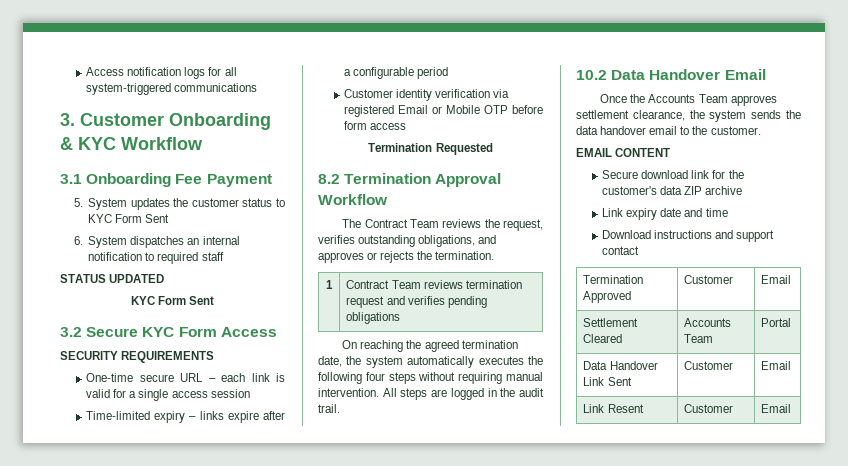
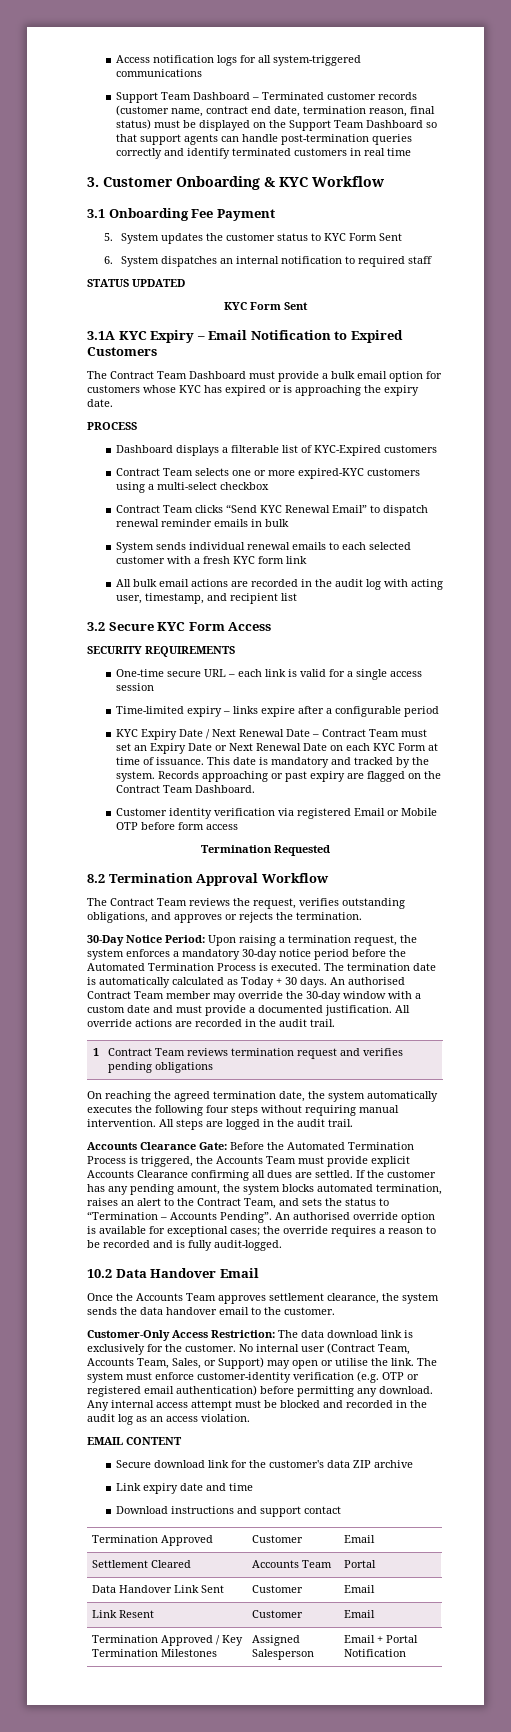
+ Support Team Dashboard – Terminated customer records (customer name, contract end date, termination reason, final status) must be displayed on the Support Team Dashboard so that support agents can handle post-termination queries correctly and identify terminated customers in real time
+ 3.1A KYC Expiry – Email Notification to Expired Customers
+ The Contract Team Dashboard must provide a bulk email option for customers whose KYC has expired or is approaching the expiry date.
+ PROCESS
+ Dashboard displays a filterable list of KYC-Expired customers
+ Contract Team selects one or more expired-KYC customers using a multi-select checkbox
+ Contract Team clicks “Send KYC Renewal Email” to dispatch renewal reminder emails in bulk
+ System sends individual renewal emails to each selected customer with a fresh KYC form link
+ All bulk email actions are recorded in the audit log with acting user, timestamp, and recipient list
+ KYC Expiry Date / Next Renewal Date – Contract Team must set an Expiry Date or Next Renewal Date on each KYC Form at time of issuance. This date is mandatory and tracked by the system. Records approaching or past expiry are flagged on the Contract Team Dashboard.
+ 30-Day Notice Period: Upon raising a termination request, the system enforces a mandatory 30-day notice period before the Automated Termination Process is executed. The termination date is automatically calculated as Today + 30 days. An authorised Contract Team member may override the 30-day window with a custom date and must provide a documented justification. All override actions are recorded in the audit trail.
+ Accounts Clearance Gate: Before the Automated Termination Process is triggered, the Accounts Team must provide explicit Accounts Clearance confirming all dues are settled. If the customer has any pending amount, the system blocks automated termination, raises an alert to the Contract Team, and sets the status to “Termination – Accounts Pending”. An authorised override option is available for exceptional cases; the override requires a reason to be recorded and is fully audit-logged.
+ Customer-Only Access Restriction: The data download link is exclusively for the customer. No internal user (Contract Team, Accounts Team, Sales, or Support) may open or utilise the link. The system must enforce customer-identity verification (e.g. OTP or registered email authentication) before permitting any download. Any internal access attempt must be blocked and recorded in the audit log as an access violation.
+ Termination Approved / Key Termination Milestones | Assigned Salesperson | Email + Portal Notification

